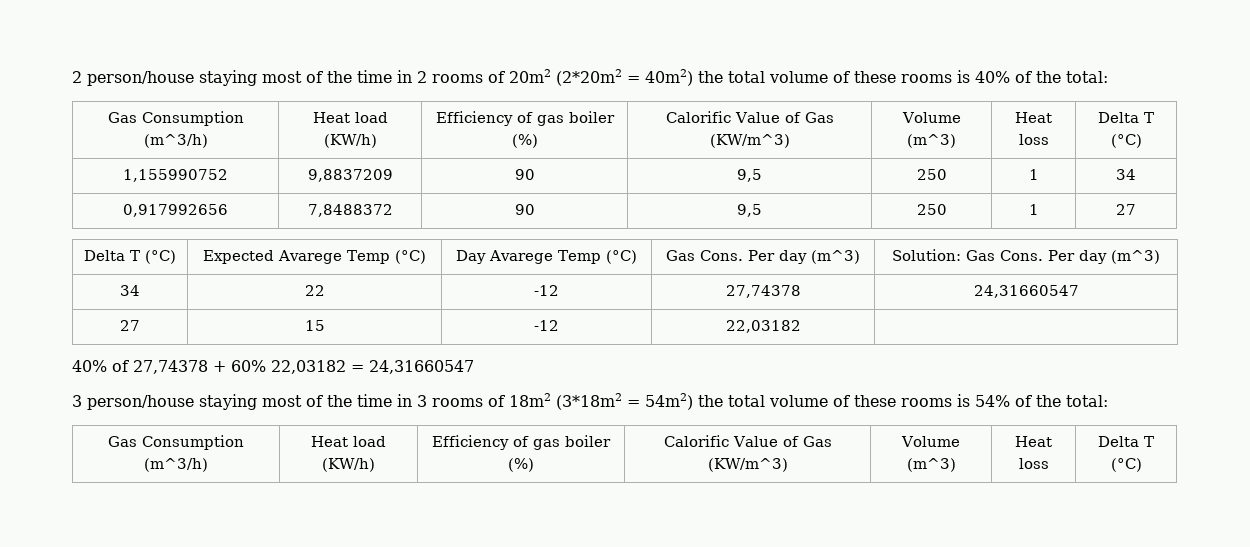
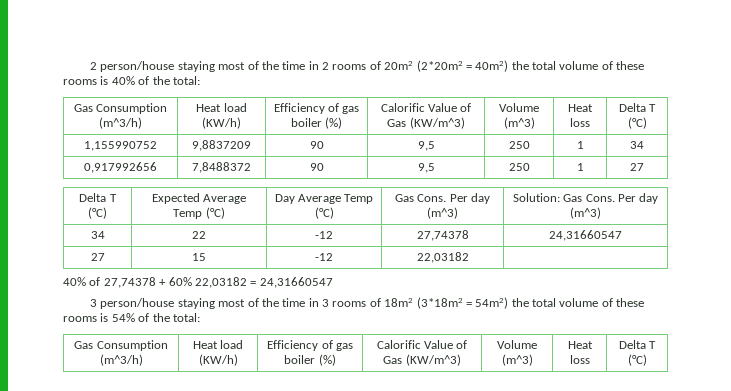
- Delta T (°C) | Expected Avarege Temp (°C) | Day Avarege Temp (°C) | Gas Cons. Per day (m^3) | Solution: Gas Cons. Per day (m^3)
+ Delta T (°C) | Expected Average Temp (°C) | Day Average Temp (°C) | Gas Cons. Per day (m^3) | Solution: Gas Cons. Per day (m^3)

